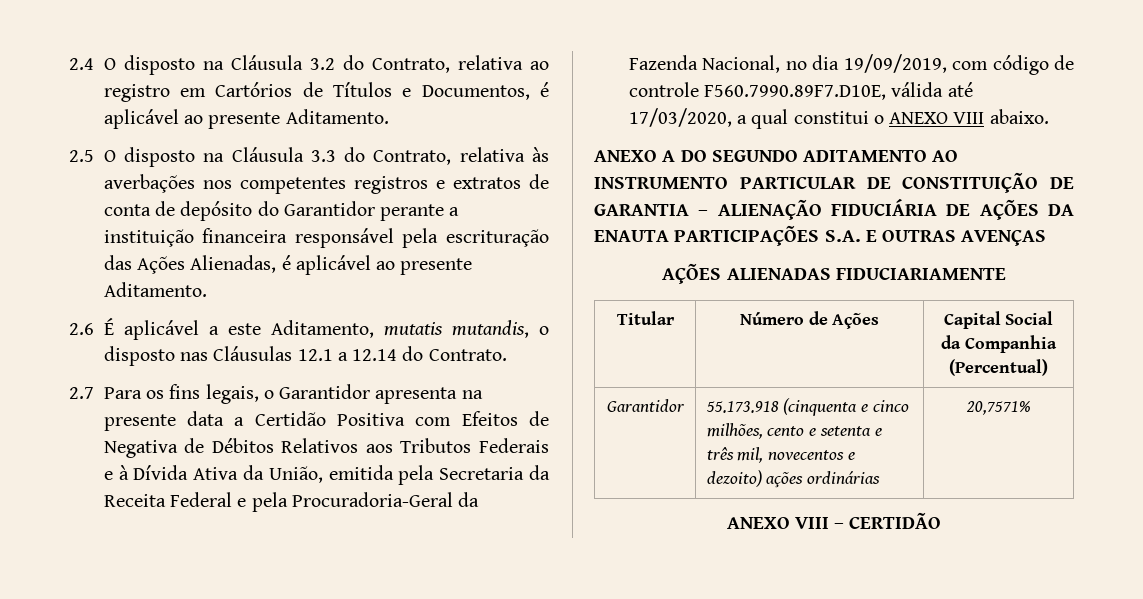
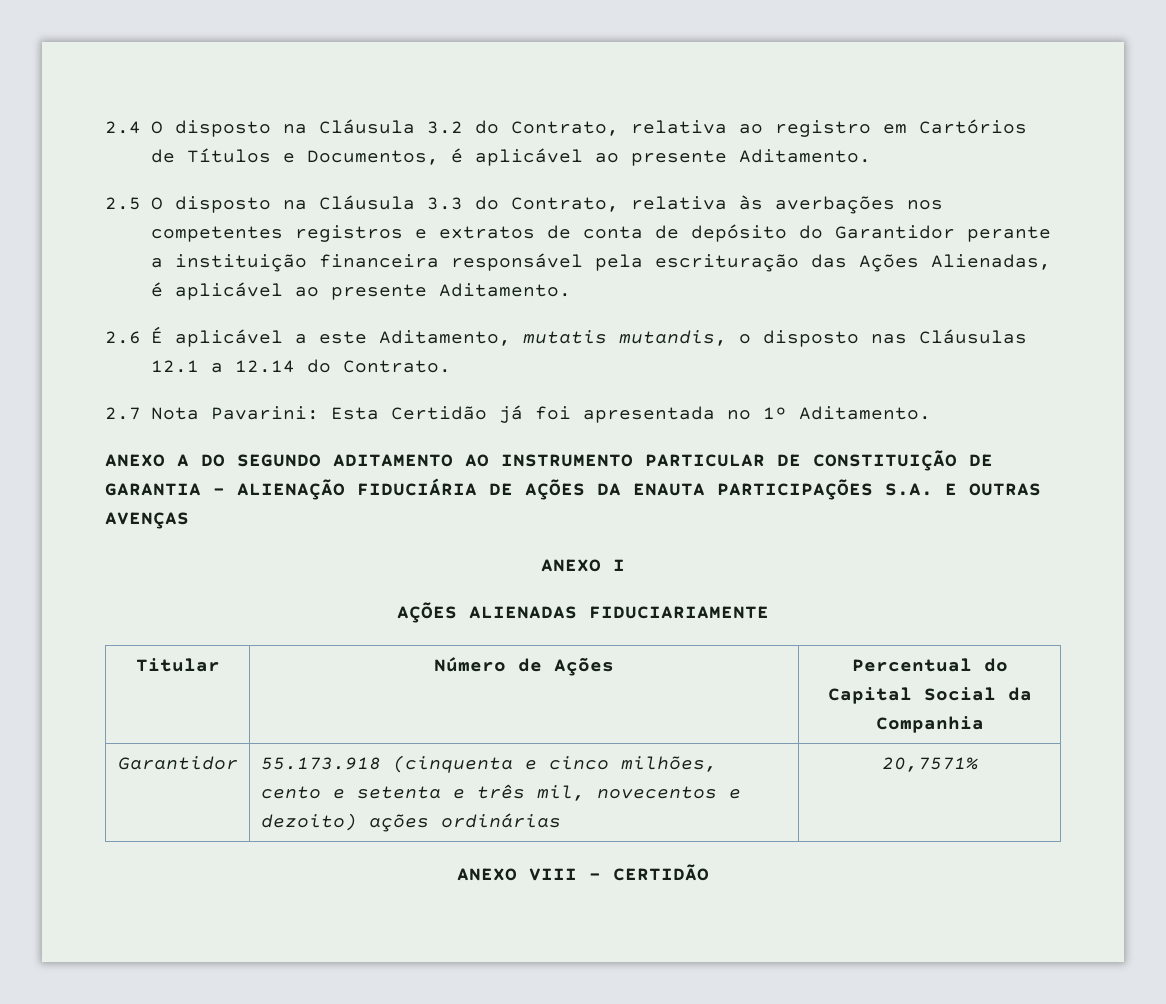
- 2.7 Para os fins legais, o Garantidor apresenta na presente data a Certidão Positiva com Efeitos de Negativa de Débitos Relativos aos Tributos Federais e à Dívida Ativa da União, emitida pela Secretaria da Receita Federal e pela Procuradoria-Geral da Fazenda Nacional, no dia 19/09/2019, com código de controle F560.7990.89F7.D10E, válida até 17/03/2020, a qual constitui o ANEXO VIII abaixo.
+ 2.7 Nota Pavarini: Esta Certidão já foi apresentada no 1º Aditamento.
+ ANEXO I
- Titular | Número de Ações | Capital Social da Companhia (Percentual)
+ Titular | Número de Ações | Percentual do Capital Social da Companhia

